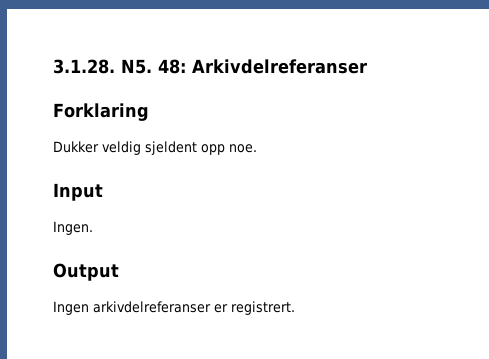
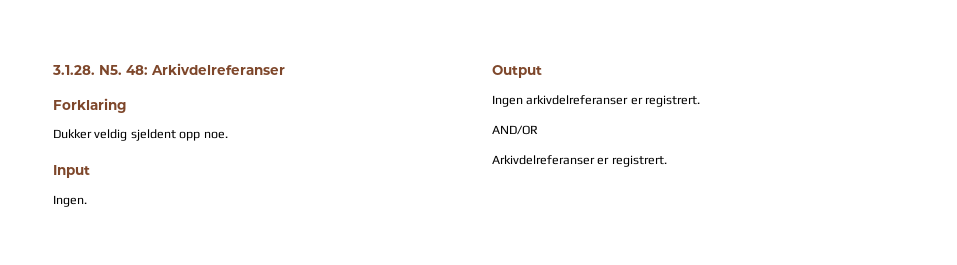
+ AND/OR
+ Arkivdelreferanser er registrert.

